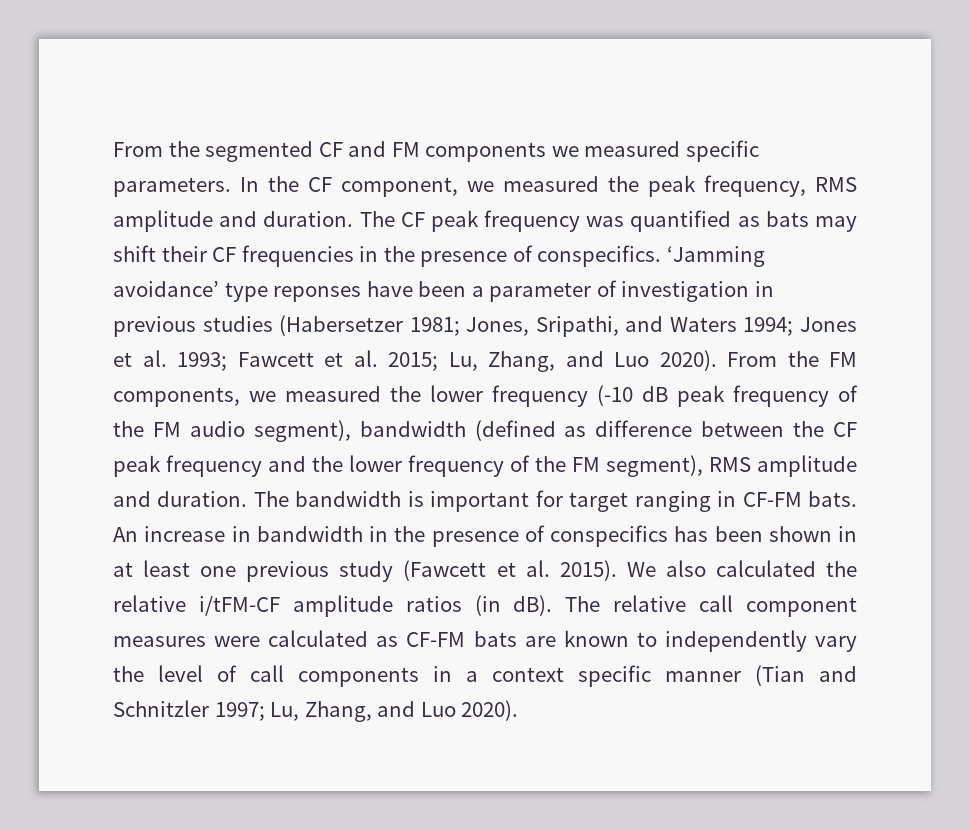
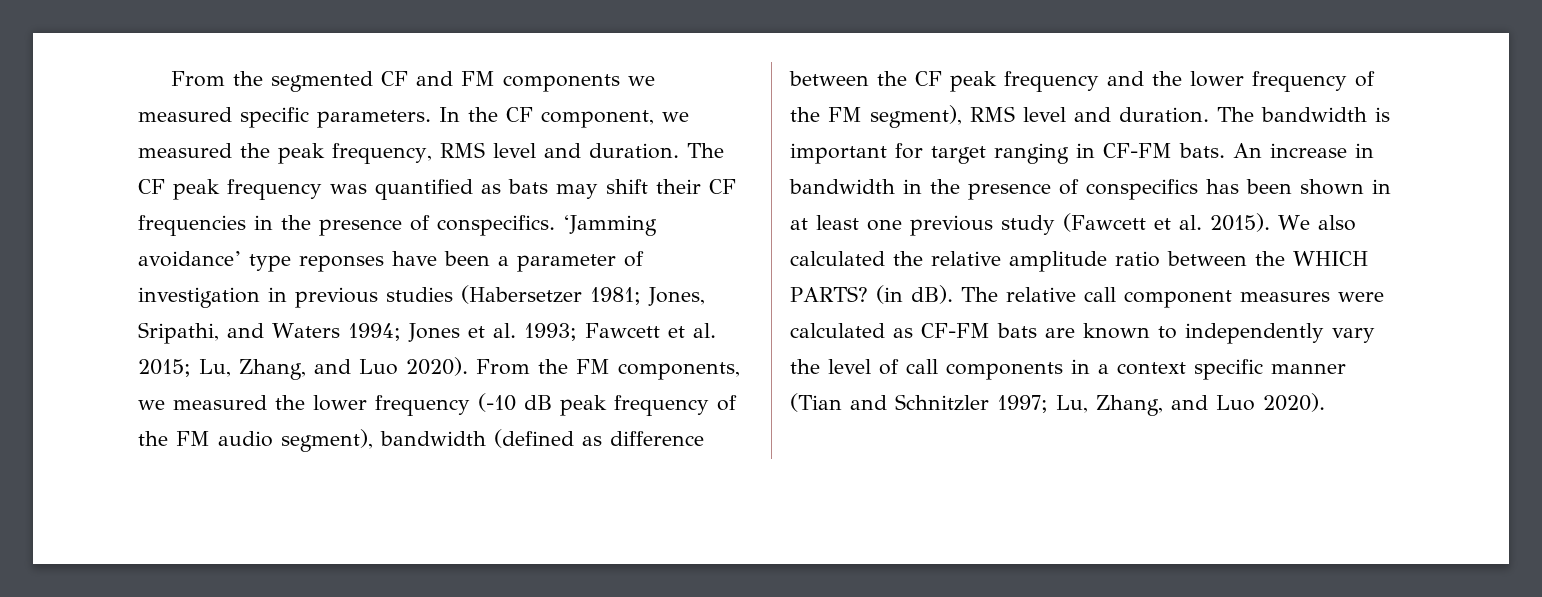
- In the CF component, we measured the peak frequency, RMS amplitude and duration.
+ In the CF component, we measured the peak frequency, RMS level and duration.
- From the FM components, we measured the lower frequency (-10 dB peak frequency of the FM audio segment), bandwidth (defined as difference between the CF peak frequency and the lower frequency of the FM segment), RMS amplitude and duration.
+ From the FM components, we measured the lower frequency (-10 dB peak frequency of the FM audio segment), bandwidth (defined as difference between the CF peak frequency and the lower frequency of the FM segment), RMS level and duration.
- We also calculated the relative i/tFM-CF amplitude ratios (in dB).
+ We also calculated the relative amplitude ratio between the WHICH PARTS? (in dB).

